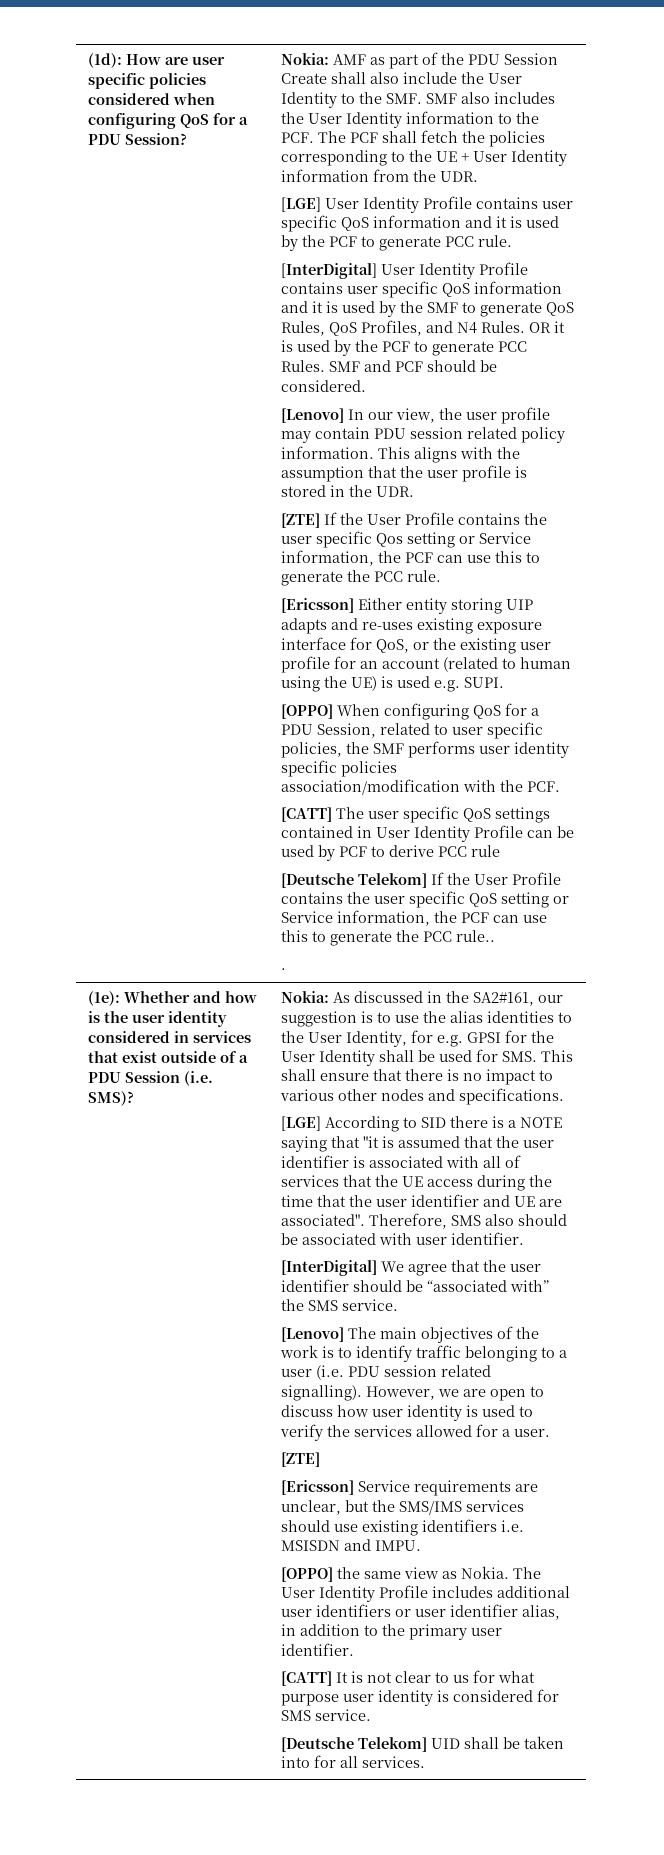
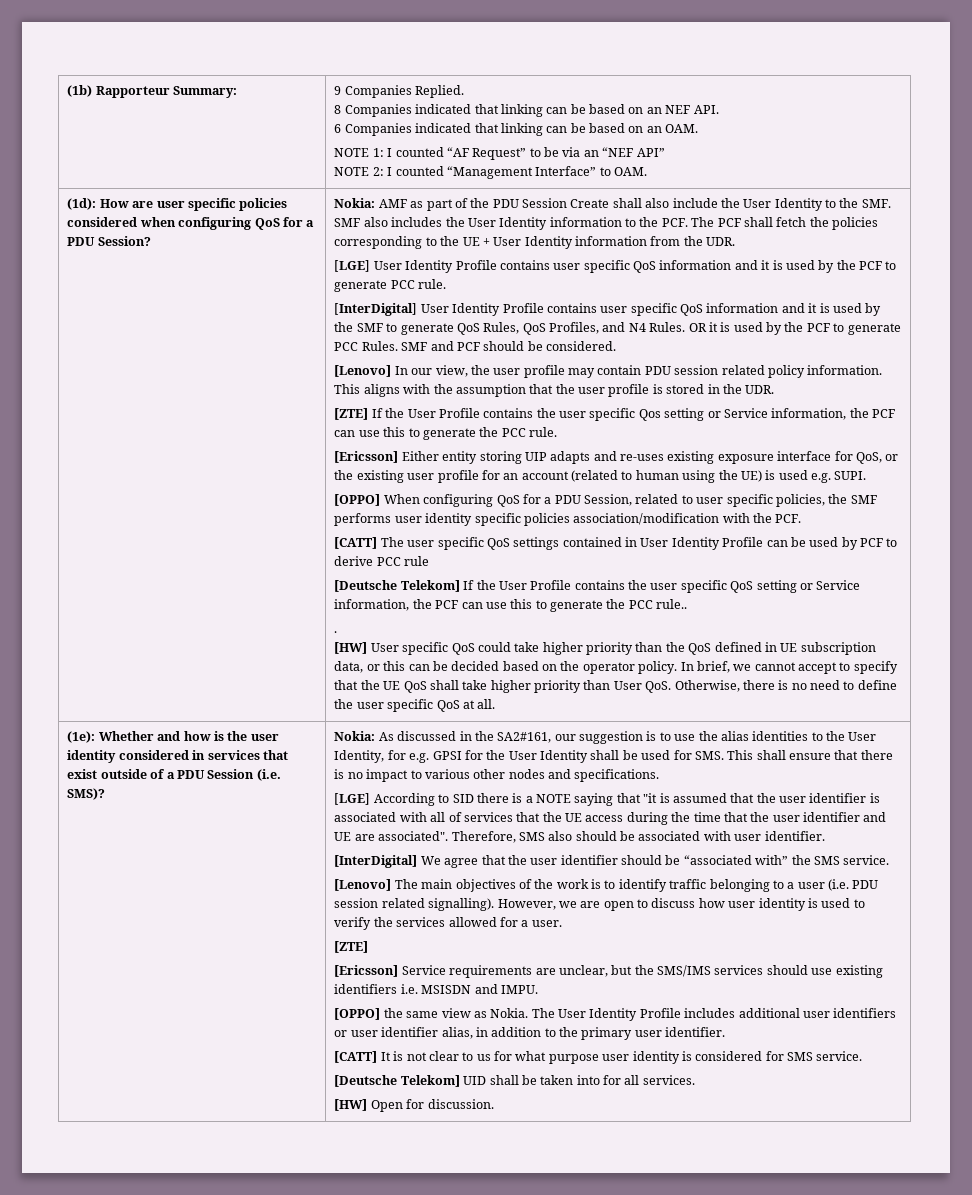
+ (1b) Rapporteur Summary: | 9 Companies Replied.
+ 8 Companies indicated that linking can be based on an NEF API.
+ 6 Companies indicated that linking can be based on an OAM.
+ NOTE 1: I counted “AF Request” to be via an “NEF API”
+ NOTE 2: I counted “Management Interface” to OAM.
+ [HW] User specific QoS could take higher priority than the QoS defined in UE subscription data, or this can be decided based on the operator policy. In brief, we cannot accept to specify that the UE QoS shall take higher priority than User QoS. Otherwise, there is no need to define the user specific QoS at all.
+ [HW] Open for discussion.

